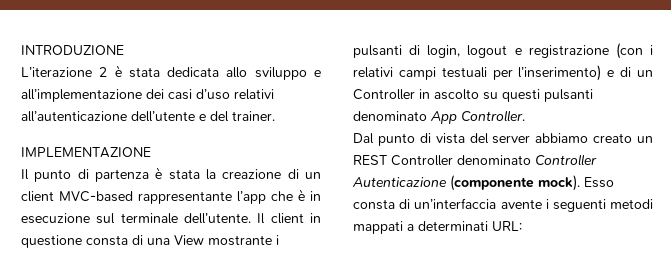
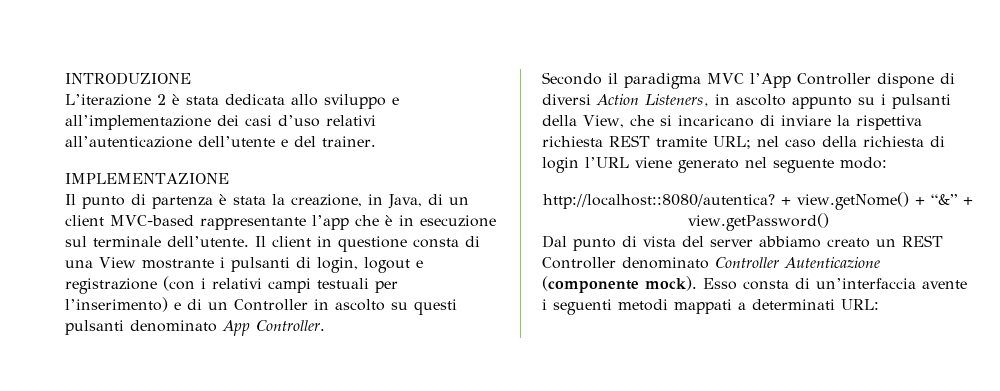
- Il punto di partenza è stata la creazione di un client MVC-based rappresentante l’app che è in esecuzione sul terminale dell’utente.
+ Il punto di partenza è stata la creazione, in Java, di un client MVC-based rappresentante l’app che è in esecuzione sul terminale dell’utente.
+ Secondo il paradigma MVC l’App Controller dispone di diversi Action Listeners, in ascolto appunto su i pulsanti della View, che si incaricano di inviare la rispettiva richiesta REST tramite URL; nel caso della richiesta di login l’URL viene generato nel seguente modo:
+ http://localhost::8080/autentica? + view.getNome() + “&” + view.getPassword()

